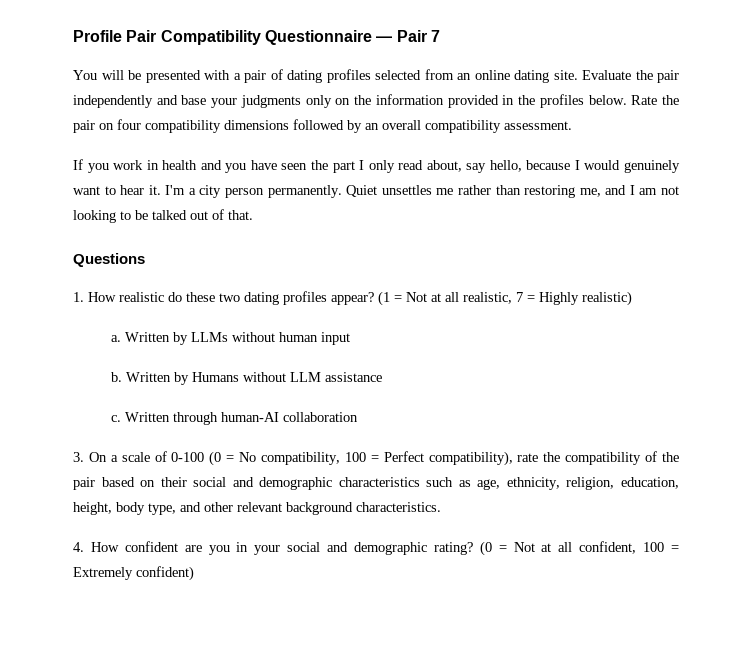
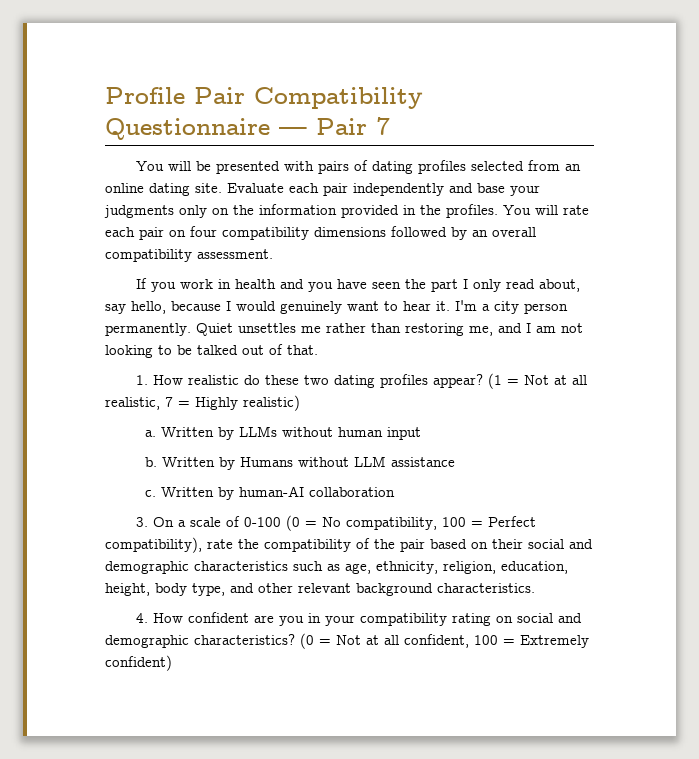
- You will be presented with a pair of dating profiles selected from an online dating site.
+ You will be presented with pairs of dating profiles selected from an online dating site.
- Evaluate the pair independently and base your judgments only on the information provided in the profiles below. Rate the pair on four compatibility dimensions followed by an overall compatibility assessment.
+ Evaluate each pair independently and base your judgments only on the information provided in the profiles. You will rate each pair on four compatibility dimensions followed by an overall compatibility assessment.
- Questions
- Written through human-AI collaboration
+ Written by human-AI collaboration
- 4. How confident are you in your social and demographic rating?
+ 4. How confident are you in your compatibility rating on social and demographic characteristics?

